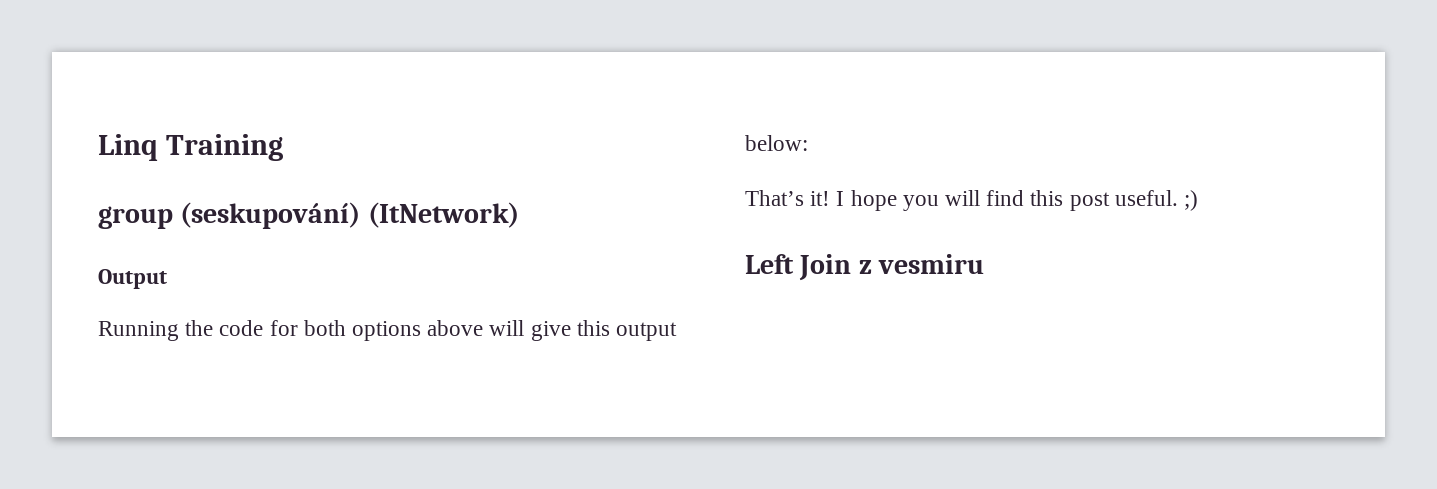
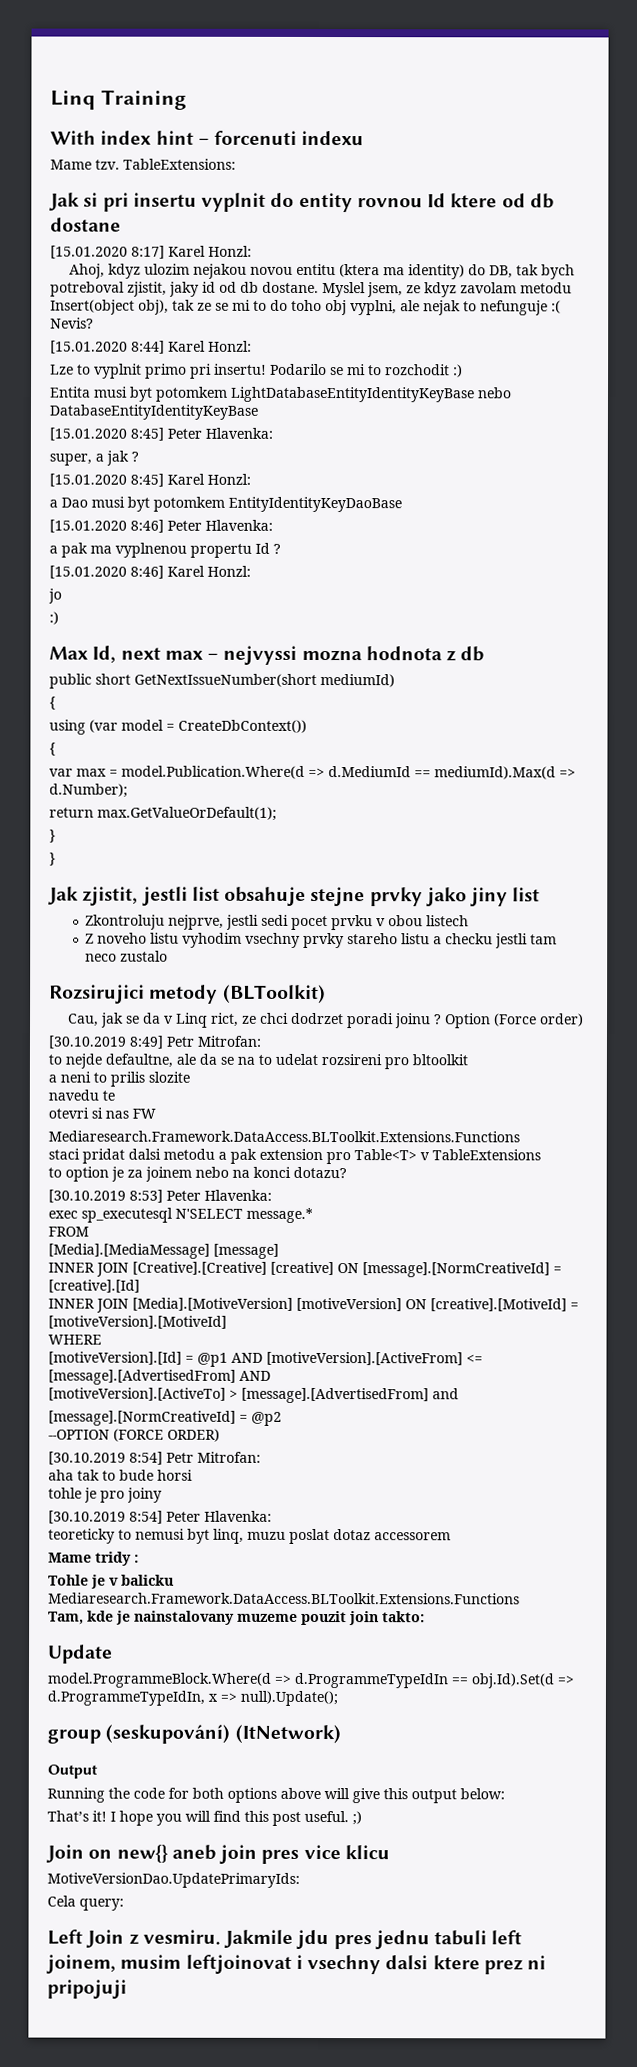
+ With index hint – forcenuti indexu
+ Mame tzv. TableExtensions:
+ Jak si pri insertu vyplnit do entity rovnou Id ktere od db dostane
+ [15.01.2020 8:17] Karel Honzl:
+ Ahoj, kdyz ulozim nejakou novou entitu (ktera ma identity) do DB, tak bych potreboval zjistit, jaky id od db dostane. Myslel jsem, ze kdyz zavolam metodu Insert(object obj), tak ze se mi to do toho obj vyplni, ale nejak to nefunguje :( Nevis?
+ [15.01.2020 8:44] Karel Honzl:
+ Lze to vyplnit primo pri insertu! Podarilo se mi to rozchodit :)
+ Entita musi byt potomkem LightDatabaseEntityIdentityKeyBase nebo DatabaseEntityIdentityKeyBase
+ [15.01.2020 8:45] Peter Hlavenka:
+ super, a jak ?
+ [15.01.2020 8:45] Karel Honzl:
+ a Dao musi byt potomkem EntityIdentityKeyDaoBase
+ [15.01.2020 8:46] Peter Hlavenka:
+ a pak ma vyplnenou propertu Id ?
+ [15.01.2020 8:46] Karel Honzl:
+ jo
+ :)
+ Max Id, next max – nejvyssi mozna hodnota z db
+ public short GetNextIssueNumber(short mediumId)
+ {
+ using (var model = CreateDbContext())
+ {
+ var max = model.Publication.Where(d => d.MediumId == mediumId).Max(d => d.Number);
+ return max.GetValueOrDefault(1);
+ }
+ }
+ Jak zjistit, jestli list obsahuje stejne prvky jako jiny list
+ Zkontroluju nejprve, jestli sedi pocet prvku v obou listech
+ Z noveho listu vyhodim vsechny prvky stareho listu a checku jestli tam neco zustalo
+ Rozsirujici metody (BLToolkit)
+ Cau, jak se da v Linq rict, ze chci dodrzet poradi joinu ? Option (Force order)
+ [30.10.2019 8:49] Petr Mitrofan:
+ to nejde defaultne, ale da se na to udelat rozsireni pro bltoolkit
+ a neni to prilis slozite
+ navedu te
+ otevri si nas FW
+ Mediaresearch.Framework.DataAccess.BLToolkit.Extensions.Functions
+ staci pridat dalsi metodu a pak extension pro Table<T> v TableExtensions
+ to option je za joinem nebo na konci dotazu?
+ [30.10.2019 8:53] Peter Hlavenka:
+ exec sp_executesql N'SELECT message.*
+ FROM
+ [Media].[MediaMessage] [message]
+ INNER JOIN [Creative].[Creative] [creative] ON [message].[NormCreativeId] = [creative].[Id]
+ INNER JOIN [Media].[MotiveVersion] [motiveVersion] ON [creative].[MotiveId] = [motiveVersion].[MotiveId]
+ WHERE
+ [motiveVersion].[Id] = @p1 AND [motiveVersion].[ActiveFrom] <= [message].[AdvertisedFrom] AND
+ [motiveVersion].[ActiveTo] > [message].[AdvertisedFrom] and
+ [message].[NormCreativeId] = @p2
+ --OPTION (FORCE ORDER)
+ [30.10.2019 8:54] Petr Mitrofan:
+ aha tak to bude horsi
+ tohle je pro joiny
+ [30.10.2019 8:54] Peter Hlavenka:
+ teoreticky to nemusi byt linq, muzu poslat dotaz accessorem
+ Mame tridy :
+ Tohle je v balicku Mediaresearch.Framework.DataAccess.BLToolkit.Extensions.Functions
+ Tam, kde je nainstalovany muzeme pouzit join takto:
+ Update
+ model.ProgrammeBlock.Where(d => d.ProgrammeTypeIdIn == obj.Id).Set(d => d.ProgrammeTypeIdIn, x => null).Update();
- Left Join z vesmiru
+ Join on new{} aneb join pres vice klicu
+ MotiveVersionDao.UpdatePrimaryIds:
+ Cela query:
+ Left Join z vesmiru. Jakmile jdu pres jednu tabuli left joinem, musim leftjoinovat i vsechny dalsi ktere prez ni pripojuji

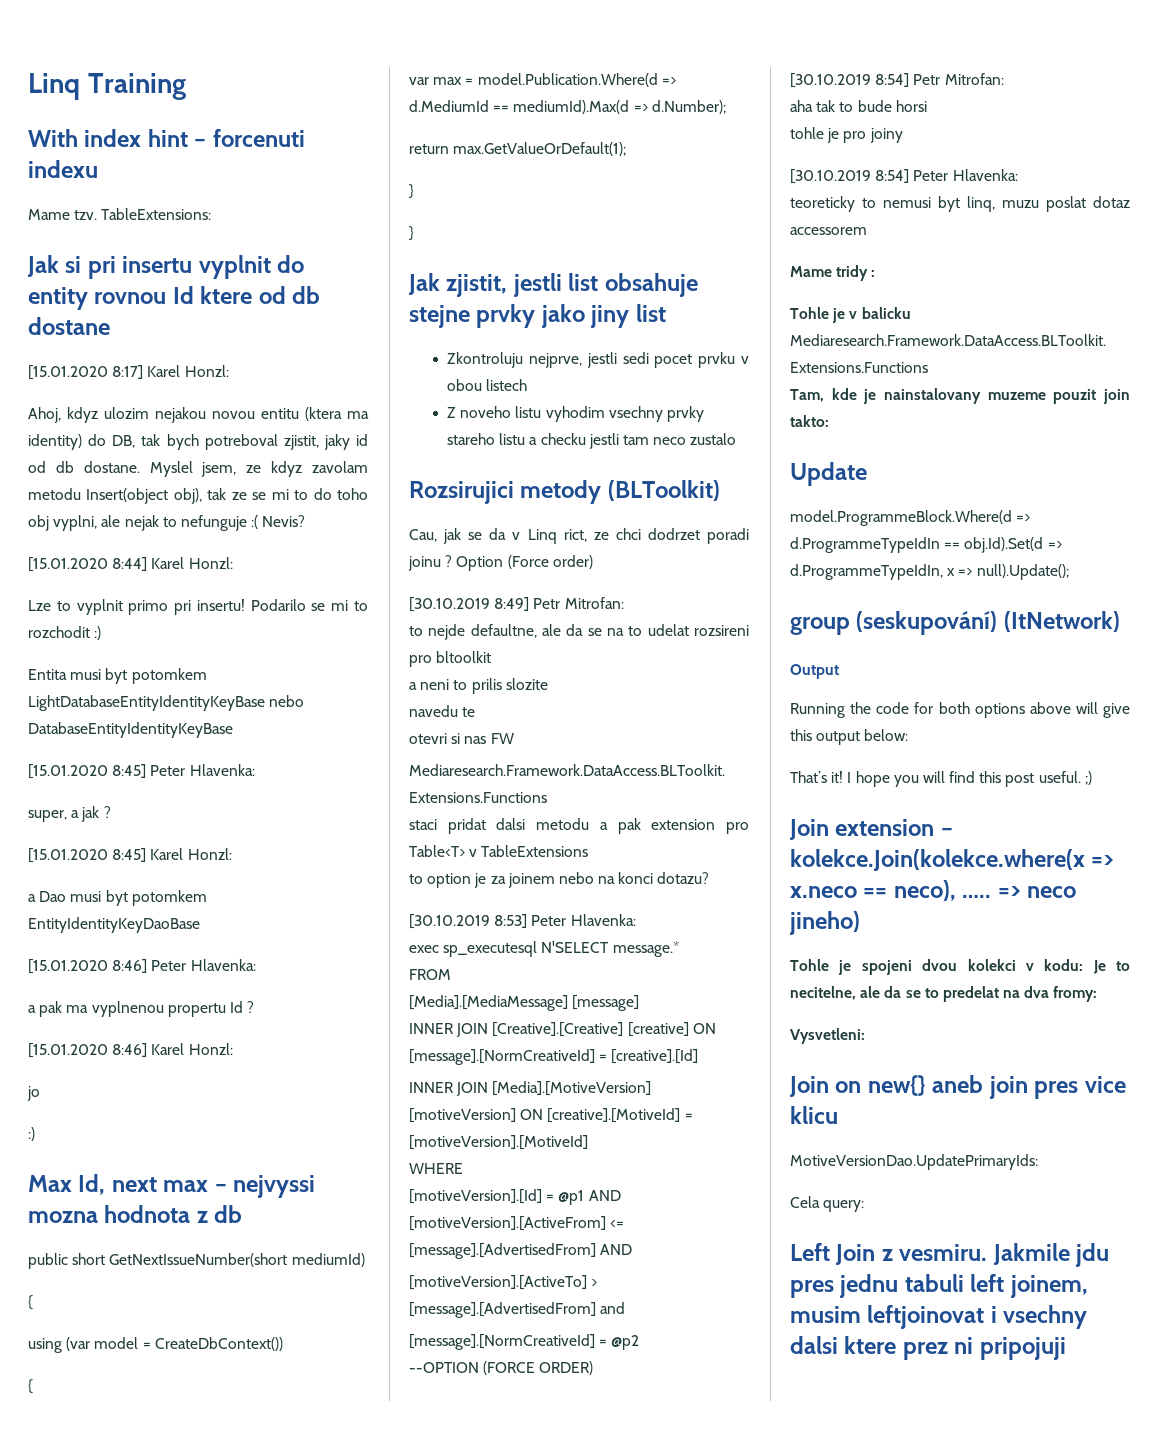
+ Join extension – kolekce.Join(kolekce.where(x => x.neco == neco), ….. => neco jineho)
+ Tohle je spojeni dvou kolekci v kodu: Je to necitelne, ale da se to predelat na dva fromy:
+ Vysvetleni:

